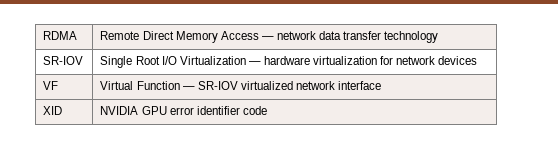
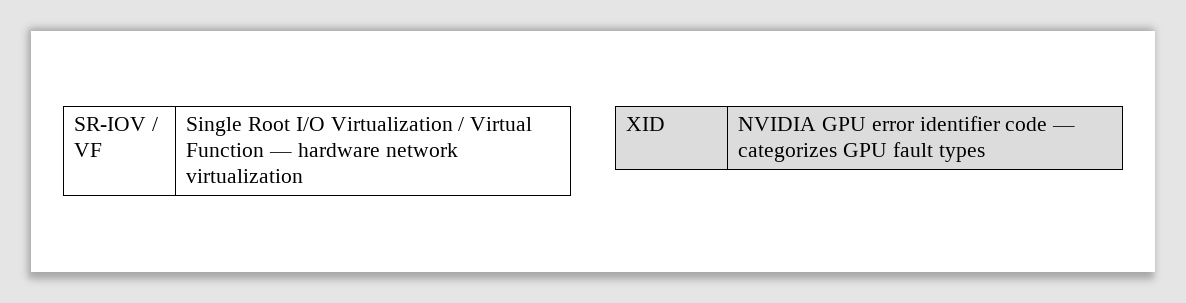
- RDMA | Remote Direct Memory Access — network data transfer technology
- SR-IOV | Single Root I/O Virtualization — hardware virtualization for network devices
- VF | Virtual Function — SR-IOV virtualized network interface
+ SR-IOV / VF | Single Root I/O Virtualization / Virtual Function — hardware network virtualization
- XID | NVIDIA GPU error identifier code
+ XID | NVIDIA GPU error identifier code — categorizes GPU fault types

